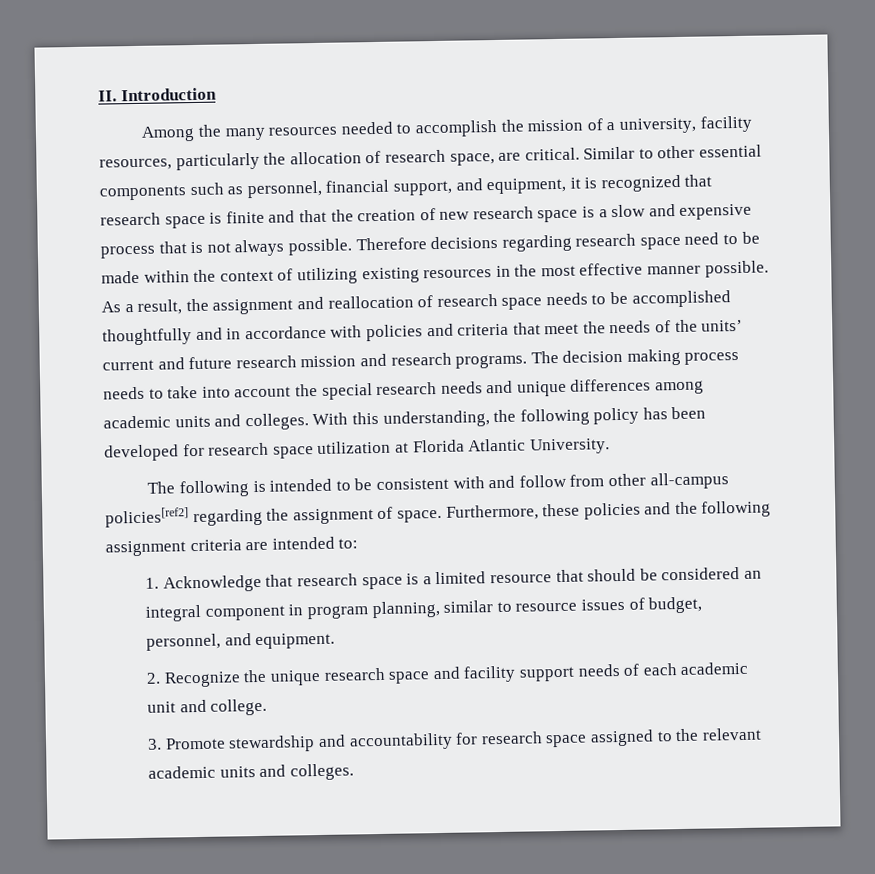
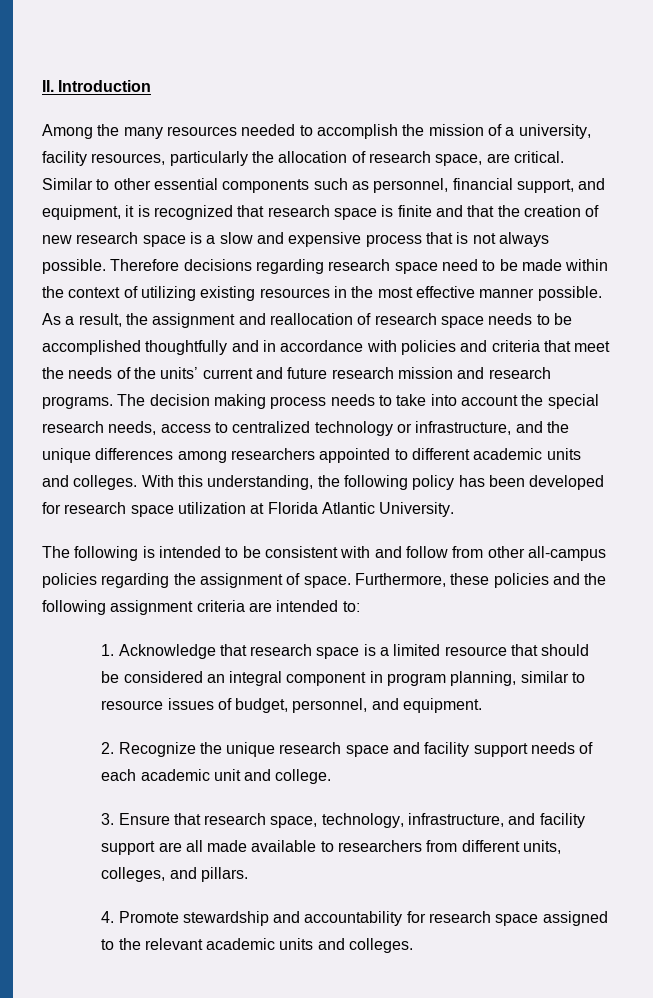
- The decision making process needs to take into account the special research needs and unique differences among academic units and colleges.
+ The decision making process needs to take into account the special research needs, access to centralized technology or infrastructure, and the unique differences among researchers appointed to different academic units and colleges.
- The following is intended to be consistent with and follow from other all-campus policies[ref2] regarding the assignment of space.
+ The following is intended to be consistent with and follow from other all-campus policies regarding the assignment of space.
- 3. Promote stewardship and accountability for research space assigned to the relevant academic units and colleges.
+ 3. Ensure that research space, technology, infrastructure, and facility support are all made available to researchers from different units, colleges, and pillars.
+ 4. Promote stewardship and accountability for research space assigned to the relevant academic units and colleges.

